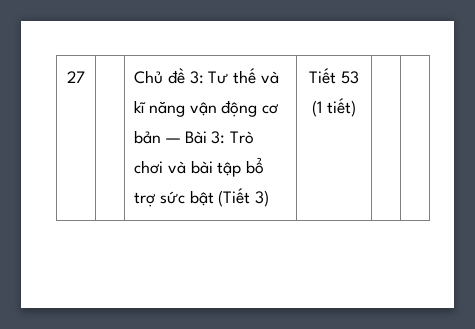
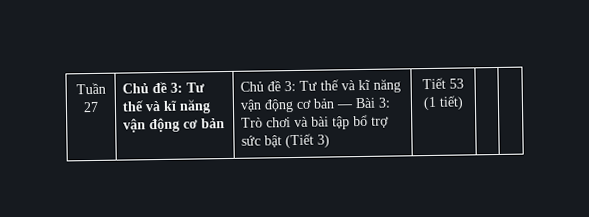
- 27
+ Tuần 27 | Chủ đề 3: Tư thế và kĩ năng vận động cơ bản

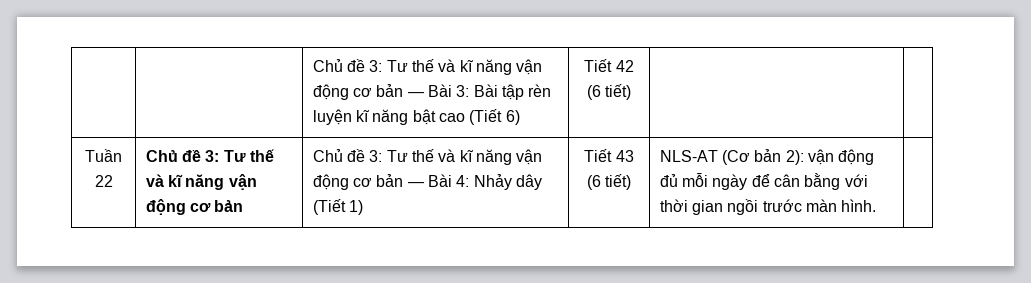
- Tuần 27
+ Chủ đề 3: Tư thế và kĩ năng vận động cơ bản — Bài 3: Bài tập rèn luyện kĩ năng bật cao (Tiết 6) | Tiết 42 (6 tiết) | |
+ Tuần 22
- Chủ đề 3: Tư thế và kĩ năng vận động cơ bản — Bài 3: Trò chơi và bài tập bổ trợ sức bật (Tiết 3) | Tiết 53 (1 tiết)
+ Chủ đề 3: Tư thế và kĩ năng vận động cơ bản — Bài 4: Nhảy dây (Tiết 1) | Tiết 43 (6 tiết) | NLS-AT (Cơ bản 2): vận động đủ mỗi ngày để cân bằng với thời gian ngồi trước màn hình.

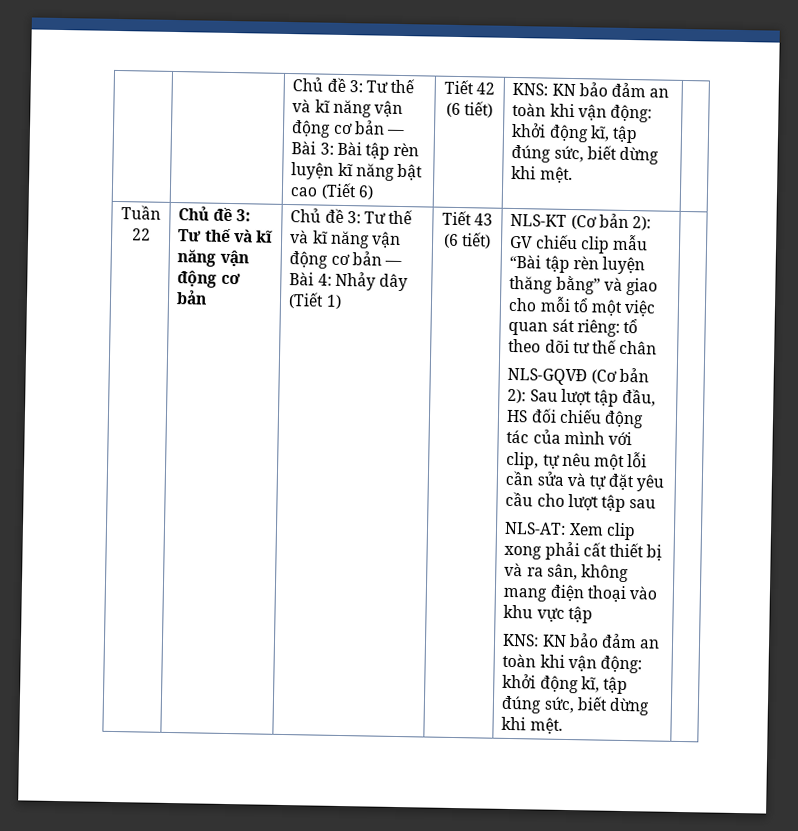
- Tiết 42 (6 tiết)
+ Tiết 42 (6 tiết) | KNS: KN bảo đảm an toàn khi vận động: khởi động kĩ, tập đúng sức, biết dừng khi mệt.
- NLS-AT (Cơ bản 2): vận động đủ mỗi ngày để cân bằng với thời gian ngồi trước màn hình.
+ NLS-KT (Cơ bản 2): GV chiếu clip mẫu “Bài tập rèn luyện thăng bằng” và giao cho mỗi tổ một việc quan sát riêng: tổ theo dõi tư thế chân
+ NLS-GQVĐ (Cơ bản 2): Sau lượt tập đầu, HS đối chiếu động tác của mình với clip, tự nêu một lỗi cần sửa và tự đặt yêu cầu cho lượt tập sau
+ NLS-AT: Xem clip xong phải cất thiết bị và ra sân, không mang điện thoại vào khu vực tập
+ KNS: KN bảo đảm an toàn khi vận động: khởi động kĩ, tập đúng sức, biết dừng khi mệt.

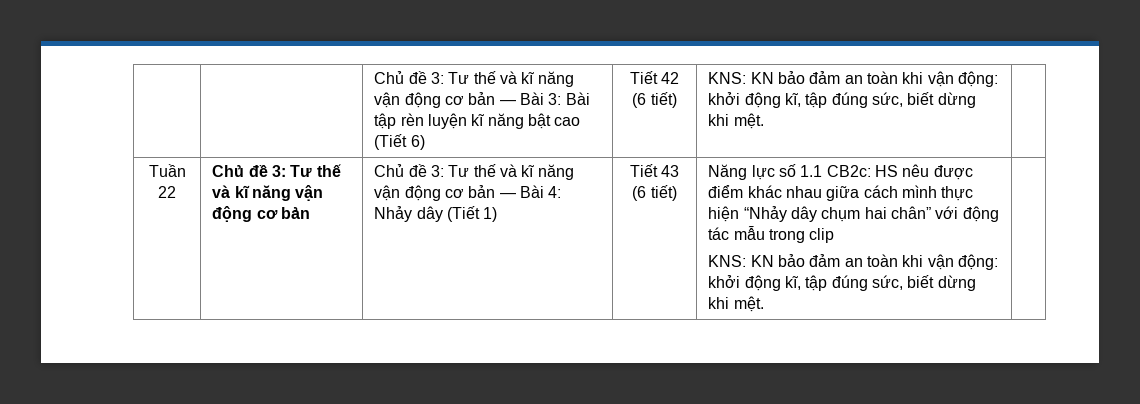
- NLS-KT (Cơ bản 2): GV chiếu clip mẫu “Bài tập rèn luyện thăng bằng” và giao cho mỗi tổ một việc quan sát riêng: tổ theo dõi tư thế chân
- NLS-GQVĐ (Cơ bản 2): Sau lượt tập đầu, HS đối chiếu động tác của mình với clip, tự nêu một lỗi cần sửa và tự đặt yêu cầu cho lượt tập sau
- NLS-AT: Xem clip xong phải cất thiết bị và ra sân, không mang điện thoại vào khu vực tập
+ Năng lực số 1.1 CB2c: HS nêu được điểm khác nhau giữa cách mình thực hiện “Nhảy dây chụm hai chân” với động tác mẫu trong clip

